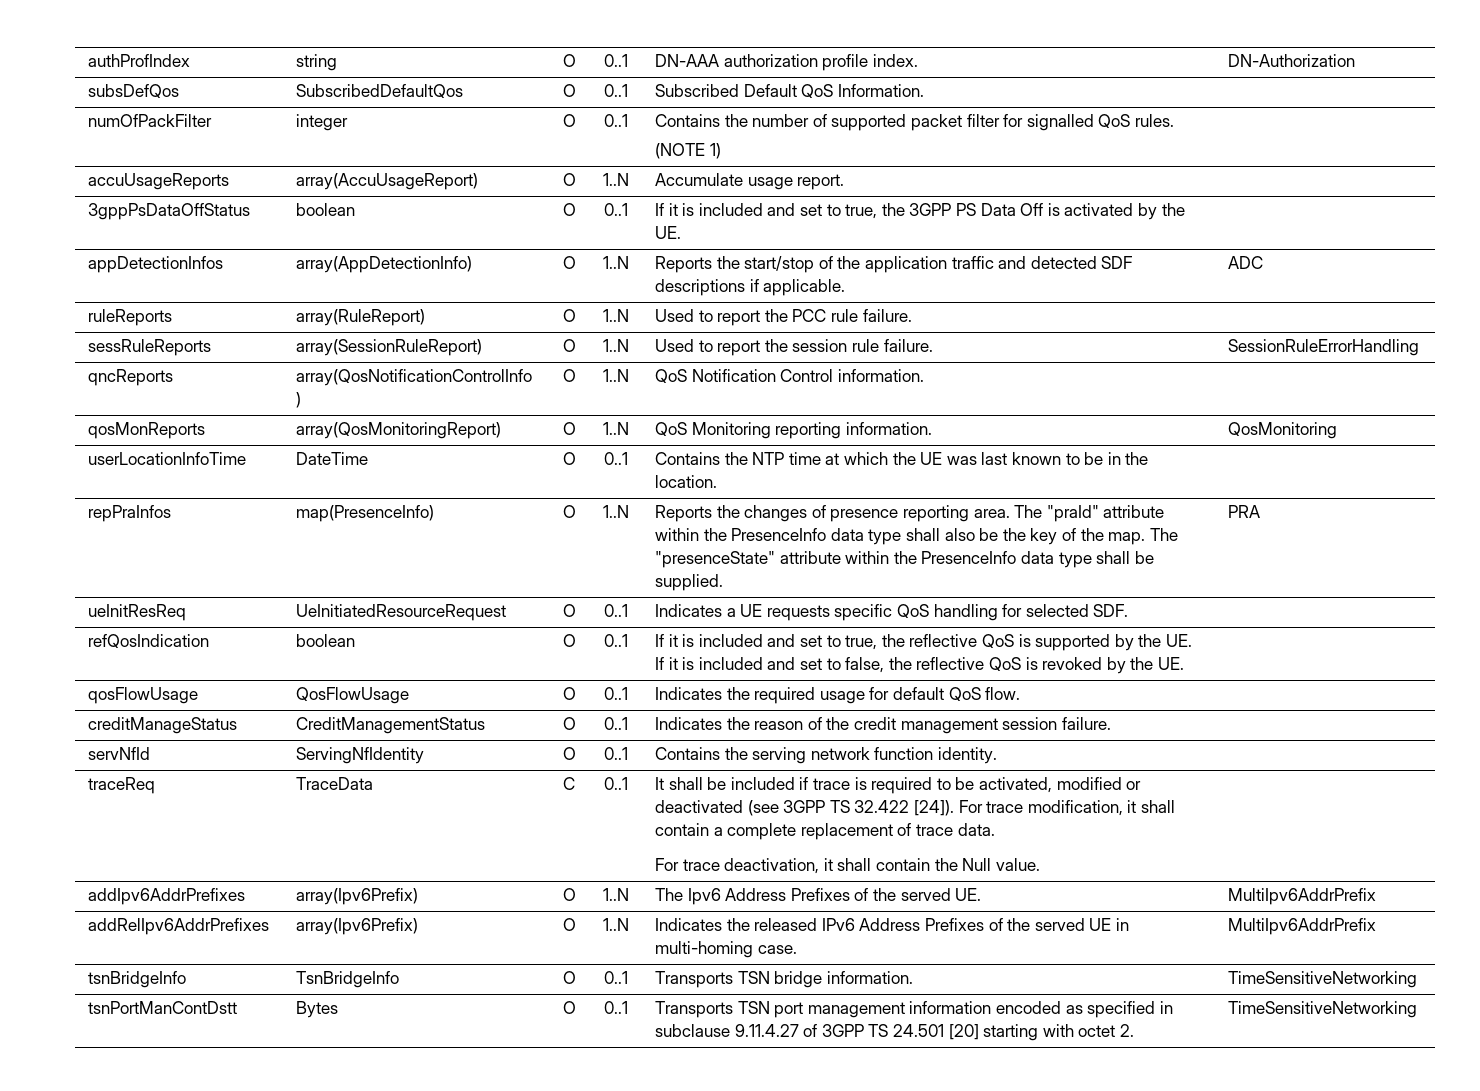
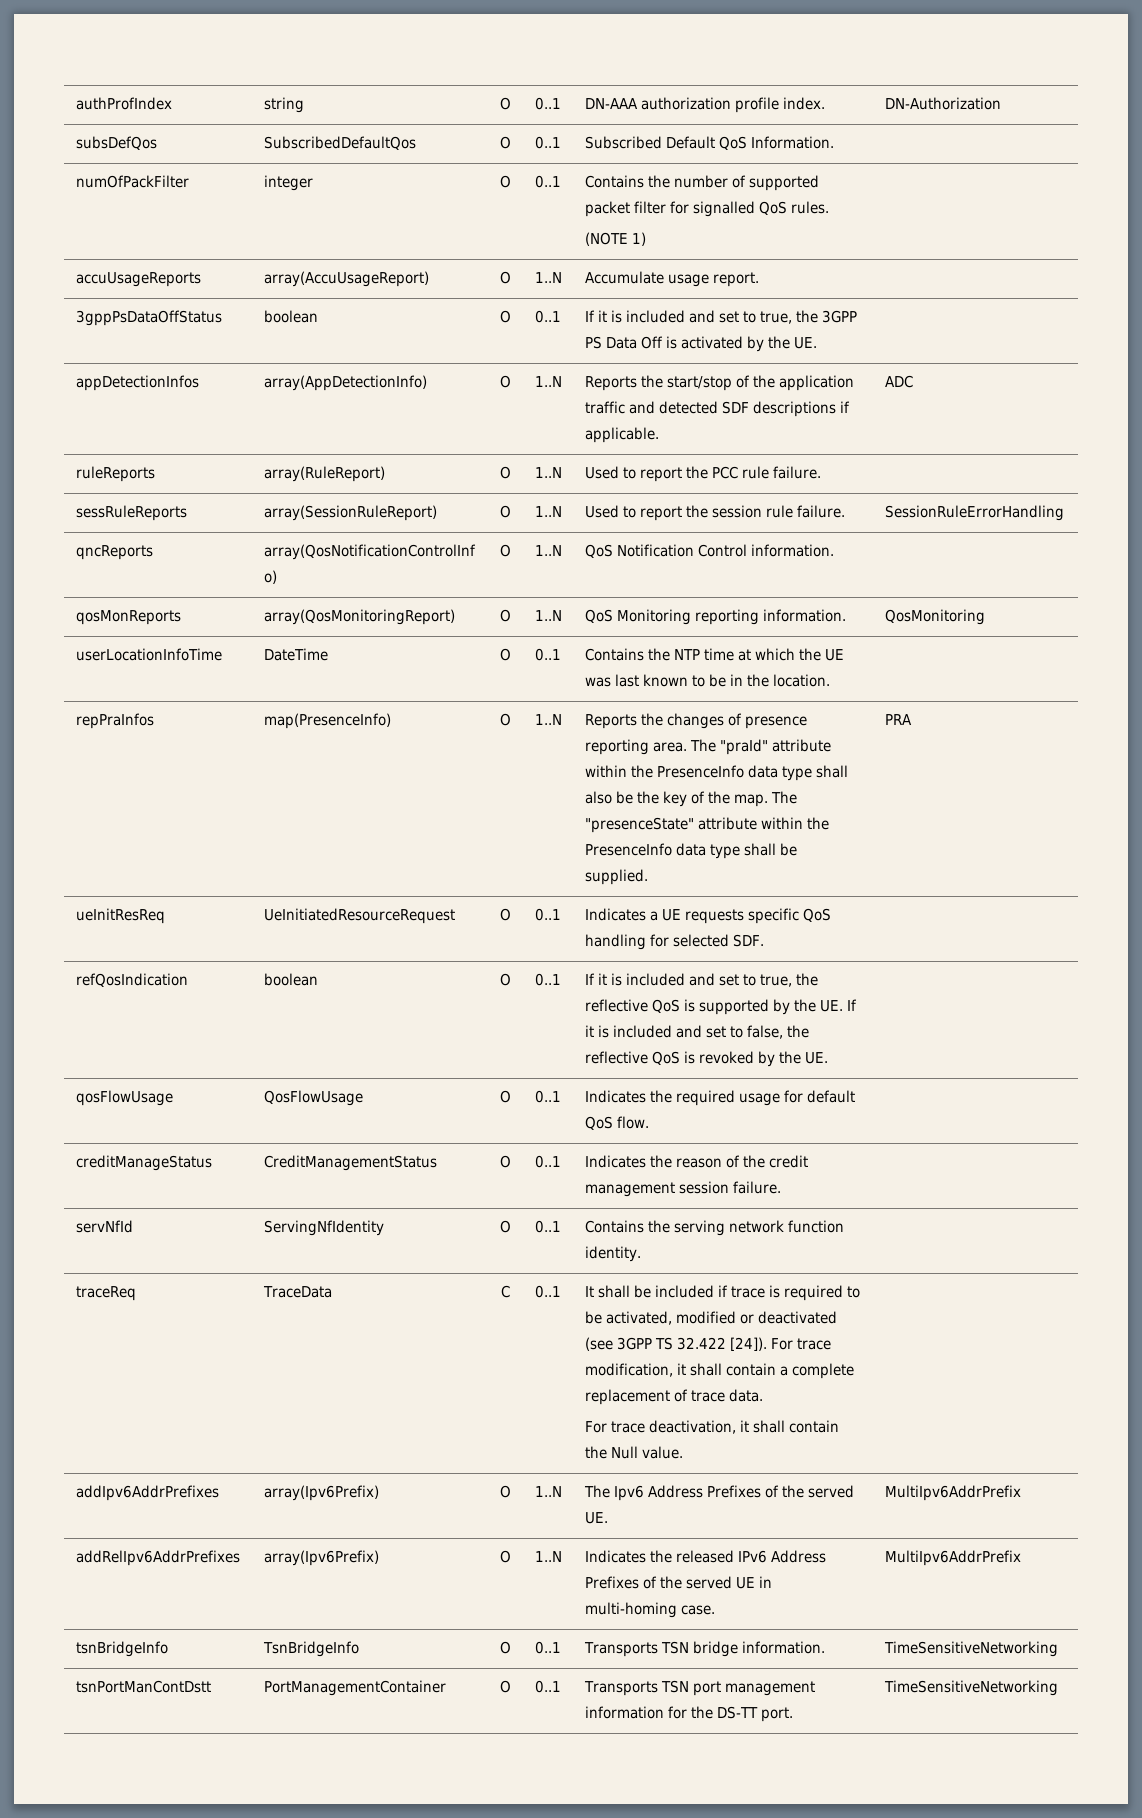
- tsnPortManContDstt | Bytes | O | 0..1 | Transports TSN port management information encoded as specified in subclause 9.11.4.27 of 3GPP TS 24.501 [20] starting with octet 2. | TimeSensitiveNetworking
+ tsnPortManContDstt | PortManagementContainer | O | 0..1 | Transports TSN port management information for the DS-TT port. | TimeSensitiveNetworking

